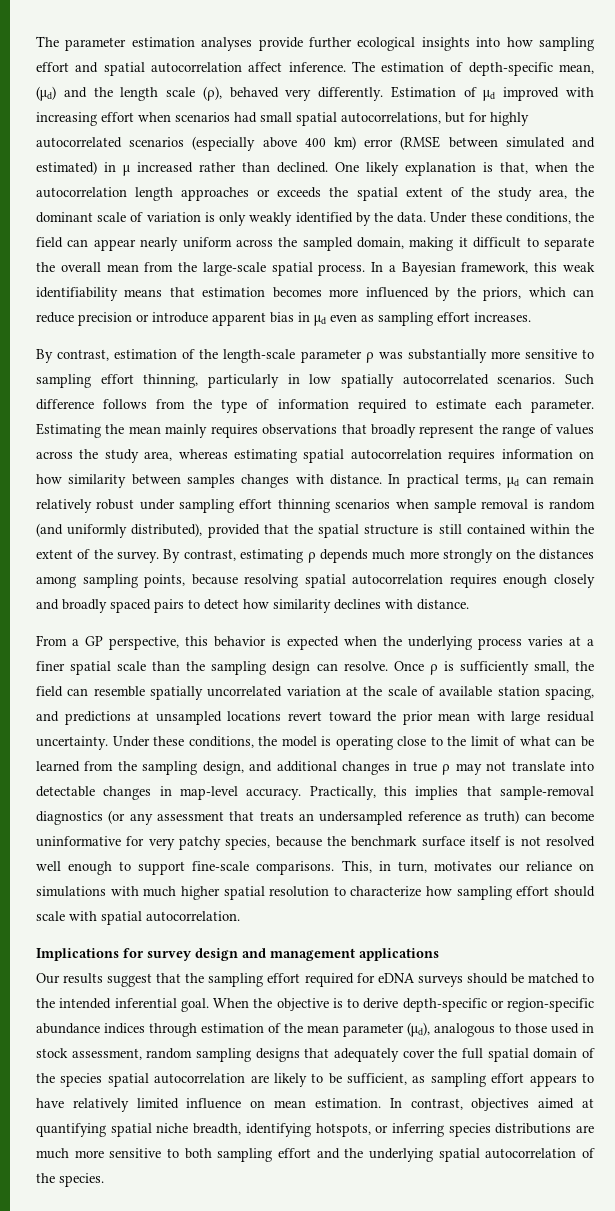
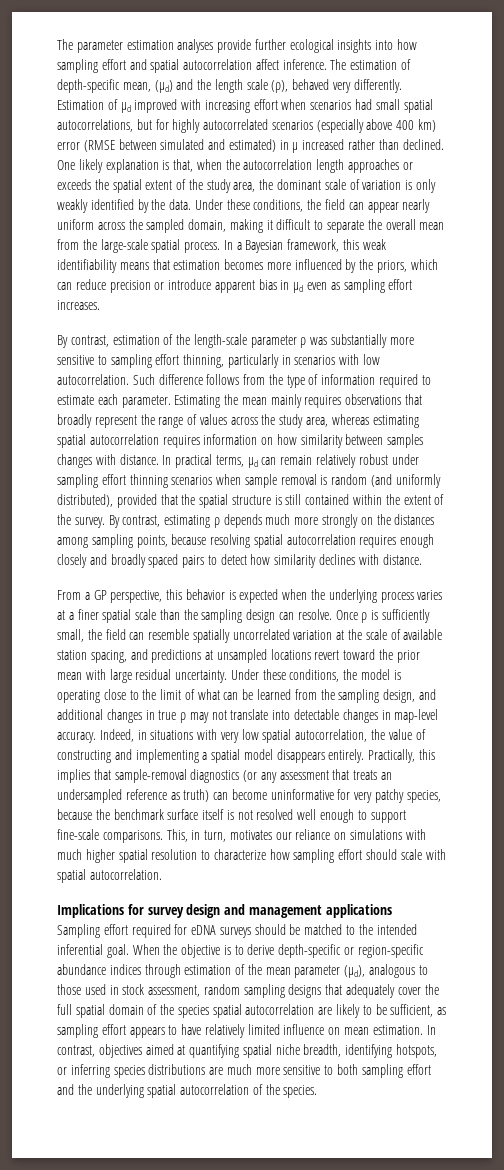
- By contrast, estimation of the length-scale parameter ρ was substantially more sensitive to sampling effort thinning, particularly in low spatially autocorrelated scenarios.
+ By contrast, estimation of the length-scale parameter ρ was substantially more sensitive to sampling effort thinning, particularly in scenarios with low autocorrelation.
+ Indeed, in situations with very low spatial autocorrelation, the value of constructing and implementing a spatial model disappears entirely.
- Our results suggest that the sampling effort required for eDNA surveys should be matched to the intended inferential goal.
+ Sampling effort required for eDNA surveys should be matched to the intended inferential goal.

